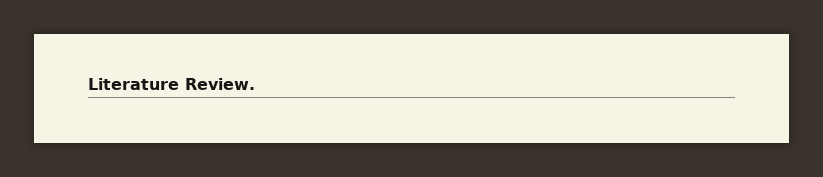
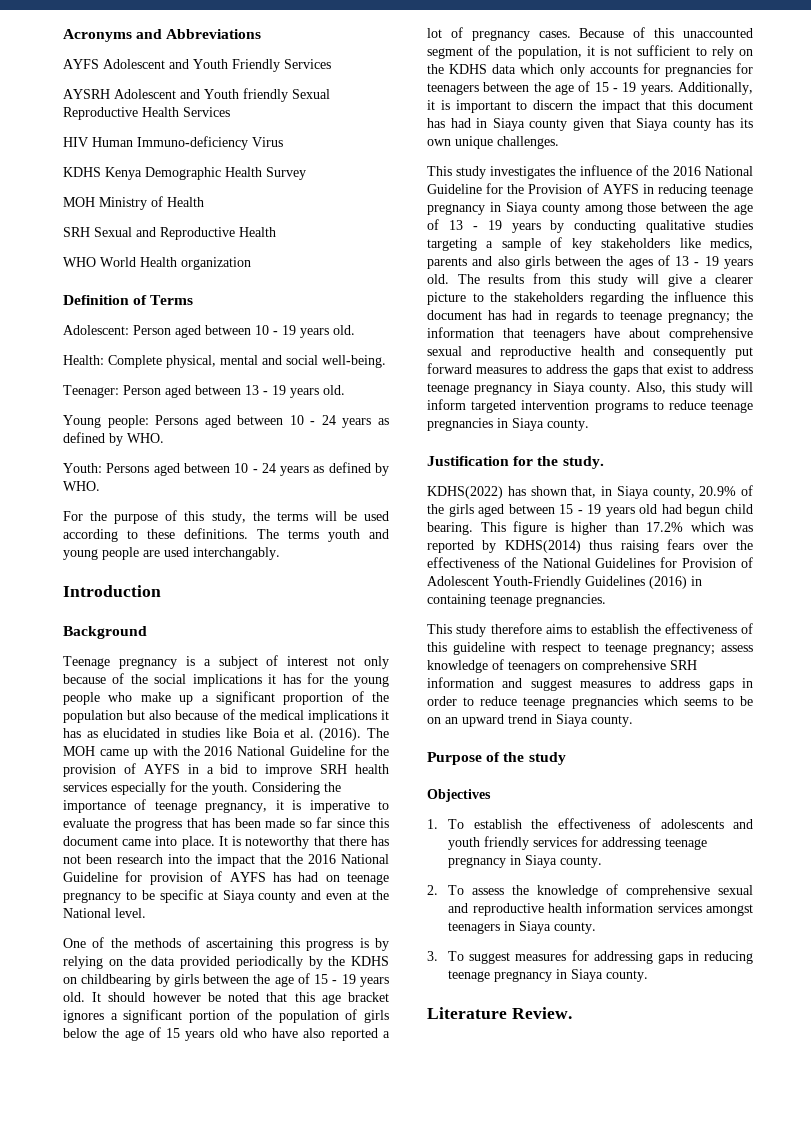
+ Acronyms and Abbreviations
+ AYFS Adolescent and Youth Friendly Services
+ AYSRH Adolescent and Youth friendly Sexual Reproductive Health Services
+ HIV Human Immuno-deficiency Virus
+ KDHS Kenya Demographic Health Survey
+ MOH Ministry of Health
+ SRH Sexual and Reproductive Health
+ WHO World Health organization
+ Definition of Terms
+ Adolescent: Person aged between 10 - 19 years old.
+ Health: Complete physical, mental and social well-being.
+ Teenager: Person aged between 13 - 19 years old.
+ Young people: Persons aged between 10 - 24 years as defined by WHO.
+ Youth: Persons aged between 10 - 24 years as defined by WHO.
+ For the purpose of this study, the terms will be used according to these definitions. The terms youth and young people are used interchangably.
+ Introduction
+ Background
+ Teenage pregnancy is a subject of interest not only because of the social implications it has for the young people who make up a significant proportion of the population but also because of the medical implications it has as elucidated in studies like Boia et al. (2016). The MOH came up with the 2016 National Guideline for the provision of AYFS in a bid to improve SRH health services especially for the youth. Considering the importance of teenage pregnancy, it is imperative to evaluate the progress that has been made so far since this document came into place. It is noteworthy that there has not been research into the impact that the 2016 National Guideline for provision of AYFS has had on teenage pregnancy to be specific at Siaya county and even at the National level.
+ One of the methods of ascertaining this progress is by relying on the data provided periodically by the KDHS on childbearing by girls between the age of 15 - 19 years old. It should however be noted that this age bracket ignores a significant portion of the population of girls below the age of 15 years old who have also reported a lot of pregnancy cases. Because of this unaccounted segment of the population, it is not sufficient to rely on the KDHS data which only accounts for pregnancies for teenagers between the age of 15 - 19 years. Additionally, it is important to discern the impact that this document has had in Siaya county given that Siaya county has its own unique challenges.
+ This study investigates the influence of the 2016 National Guideline for the Provision of AYFS in reducing teenage pregnancy in Siaya county among those between the age of 13 - 19 years by conducting qualitative studies targeting a sample of key stakeholders like medics, parents and also girls between the ages of 13 - 19 years old. The results from this study will give a clearer picture to the stakeholders regarding the influence this document has had in regards to teenage pregnancy; the information that teenagers have about comprehensive sexual and reproductive health and consequently put forward measures to address the gaps that exist to address teenage pregnancy in Siaya county. Also, this study will inform targeted intervention programs to reduce teenage pregnancies in Siaya county.
+ Justification for the study.
+ KDHS(2022) has shown that, in Siaya county, 20.9% of the girls aged between 15 - 19 years old had begun child bearing. This figure is higher than 17.2% which was reported by KDHS(2014) thus raising fears over the effectiveness of the National Guidelines for Provision of Adolescent Youth-Friendly Guidelines (2016) in containing teenage pregnancies.
+ This study therefore aims to establish the effectiveness of this guideline with respect to teenage pregnancy; assess knowledge of teenagers on comprehensive SRH information and suggest measures to address gaps in order to reduce teenage pregnancies which seems to be on an upward trend in Siaya county.
+ Purpose of the study
+ Objectives
+ 1. To establish the effectiveness of adolescents and youth friendly services for addressing teenage pregnancy in Siaya county.
+ 2. To assess the knowledge of comprehensive sexual and reproductive health information services amongst teenagers in Siaya county.
+ 3. To suggest measures for addressing gaps in reducing teenage pregnancy in Siaya county.

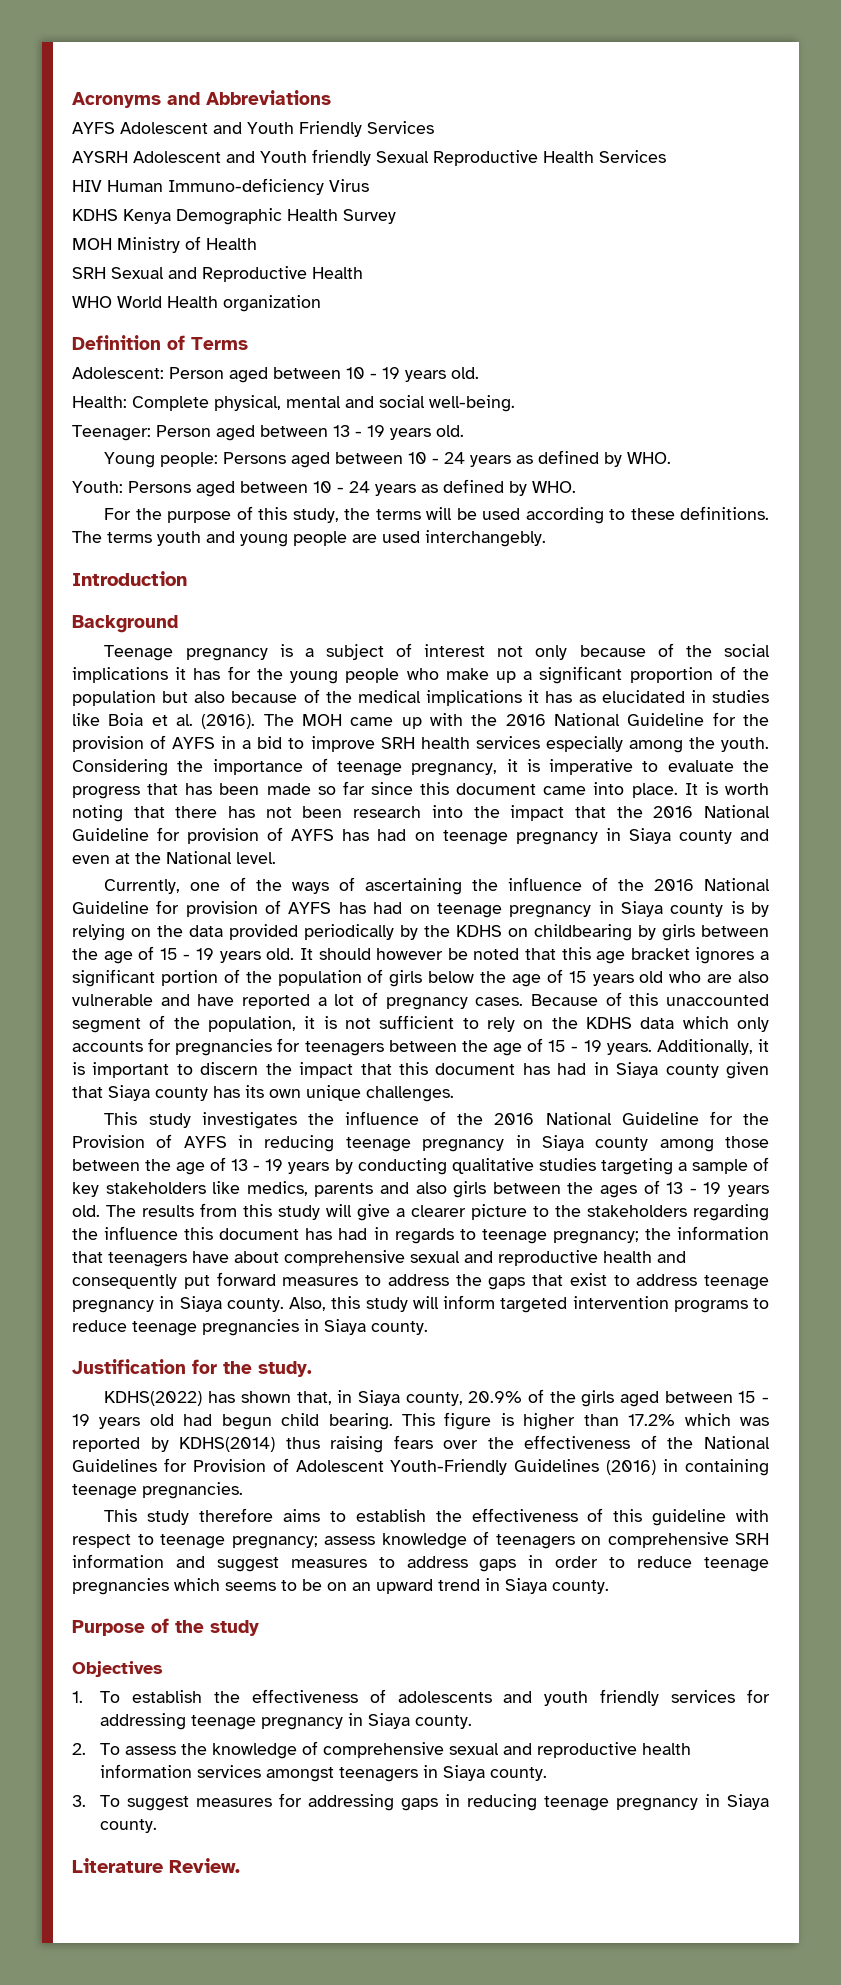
- The terms youth and young people are used interchangably.
+ The terms youth and young people are used interchangebly.
- The MOH came up with the 2016 National Guideline for the provision of AYFS in a bid to improve SRH health services especially for the youth.
+ The MOH came up with the 2016 National Guideline for the provision of AYFS in a bid to improve SRH health services especially among the youth.
- It is noteworthy that there has not been research into the impact that the 2016 National Guideline for provision of AYFS has had on teenage pregnancy to be specific at Siaya county and even at the National level.
+ It is worth noting that there has not been research into the impact that the 2016 National Guideline for provision of AYFS has had on teenage pregnancy in Siaya county and even at the National level.
- One of the methods of ascertaining this progress is by relying on the data provided periodically by the KDHS on childbearing by girls between the age of 15 - 19 years old.
+ Currently, one of the ways of ascertaining the influence of the 2016 National Guideline for provision of AYFS has had on teenage pregnancy in Siaya county is by relying on the data provided periodically by the KDHS on childbearing by girls between the age of 15 - 19 years old.
- It should however be noted that this age bracket ignores a significant portion of the population of girls below the age of 15 years old who have also reported a lot of pregnancy cases.
+ It should however be noted that this age bracket ignores a significant portion of the population of girls below the age of 15 years old who are also vulnerable and have reported a lot of pregnancy cases.

